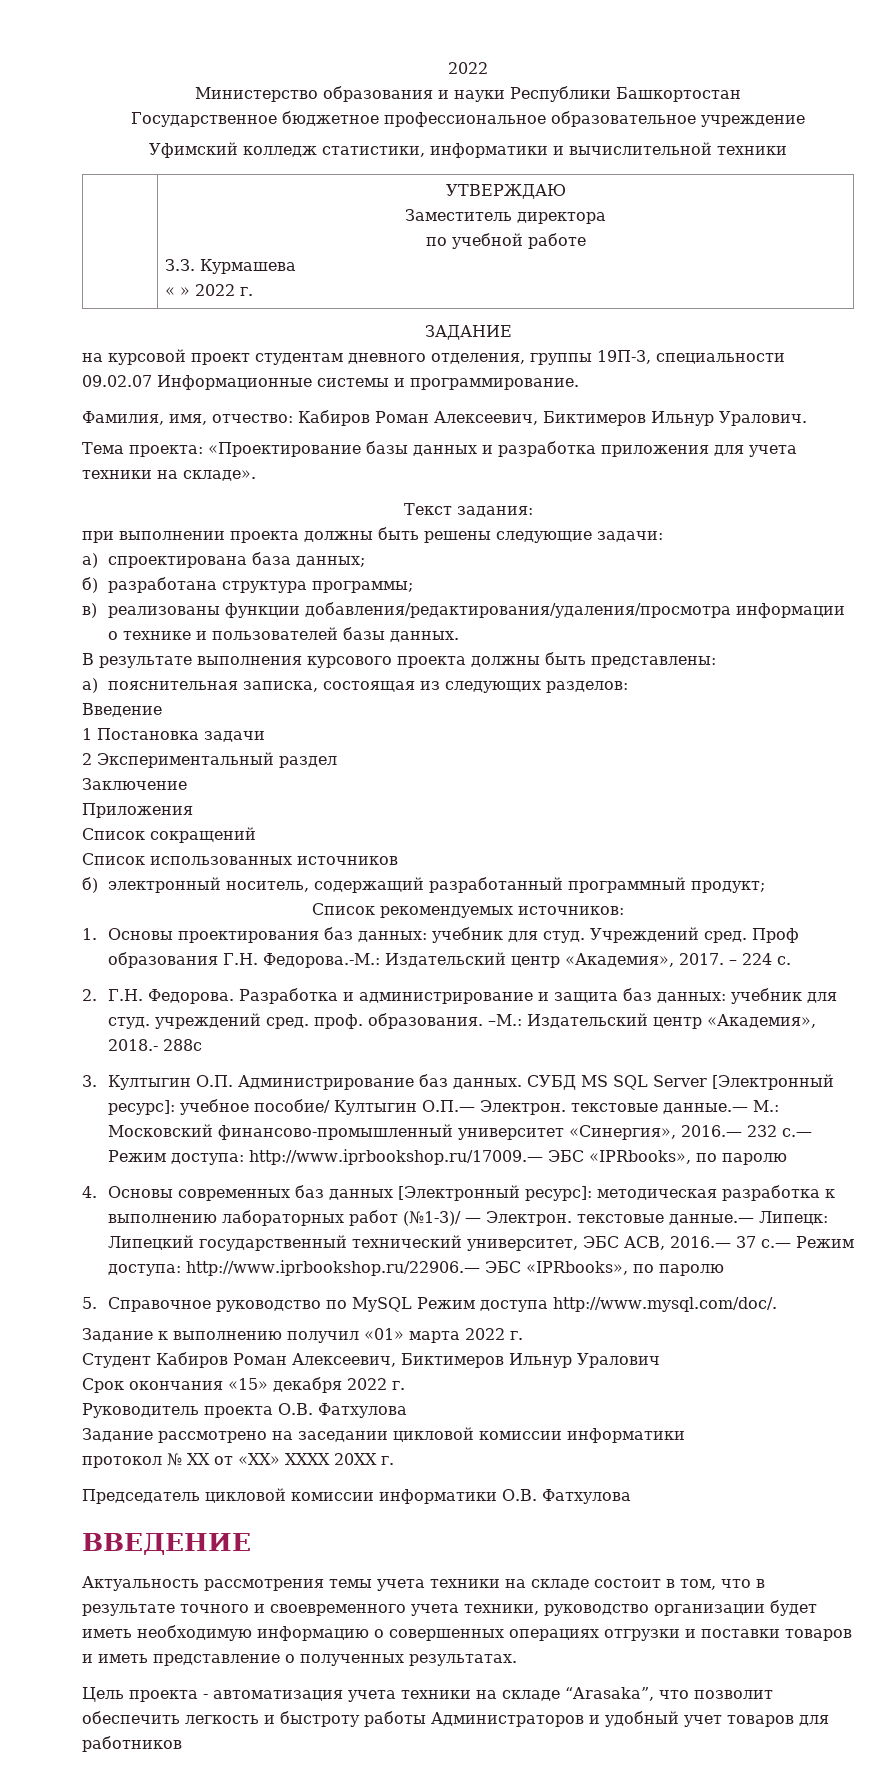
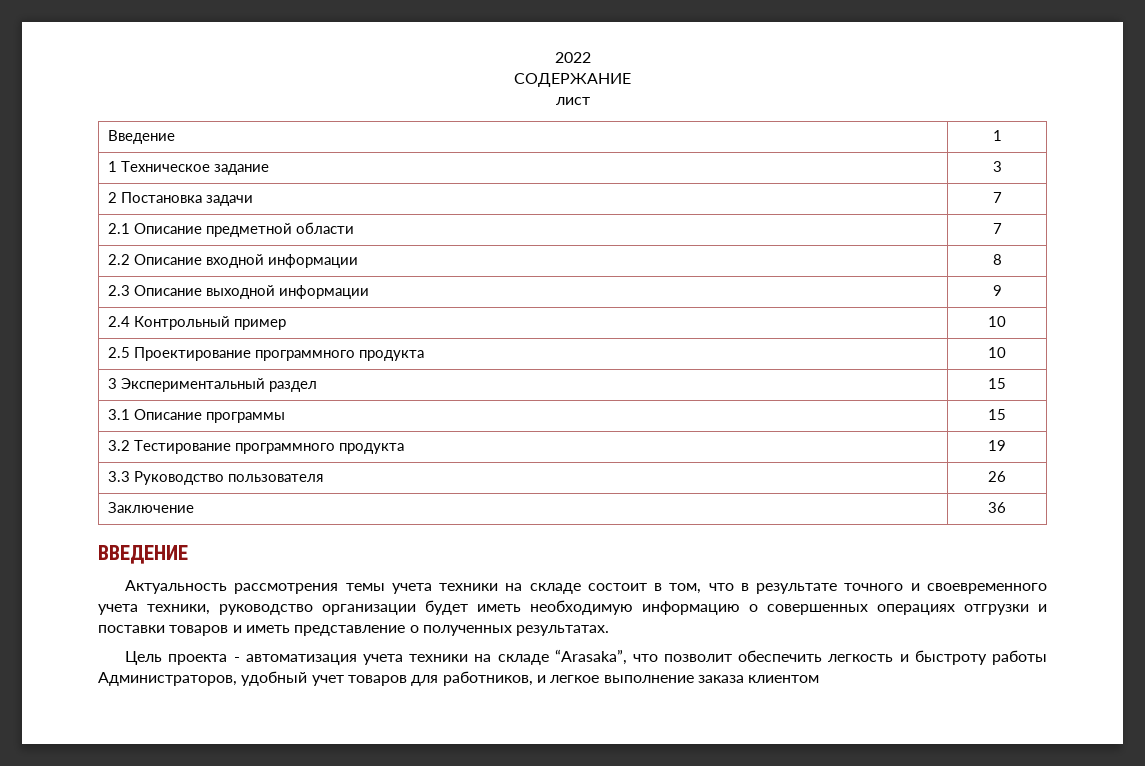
- Министерство образования и науки Республики Башкортостан
- Государственное бюджетное профессиональное образовательное учреждение
- Уфимский колледж статистики, информатики и вычислительной техники
- | УТВЕРЖДАЮ
- Заместитель директора
- по учебной работе
- З.З. Курмашева
- « » 2022 г.
- ЗАДАНИЕ
- на курсовой проект студентам дневного отделения, группы 19П-3, специальности 09.02.07 Информационные системы и программирование.
- Фамилия, имя, отчество: Кабиров Роман Алексеевич, Биктимеров Ильнур Уралович.
- Тема проекта: «Проектирование базы данных и разработка приложения для учета техники на складе».
- Текст задания:
- при выполнении проекта должны быть решены следующие задачи:
- а) спроектирована база данных;
- б) разработана структура программы;
- в) реализованы функции добавления/редактирования/удаления/просмотра информации о технике и пользователей базы данных.
- В результате выполнения курсового проекта должны быть представлены:
- а) пояснительная записка, состоящая из следующих разделов:
- Введение
- 1 Постановка задачи
- 2 Экспериментальный раздел
- Заключение
- Приложения
- Список сокращений
- Список использованных источников
- б) электронный носитель, содержащий разработанный программный продукт;
- Список рекомендуемых источников:
- 1. Основы проектирования баз данных: учебник для студ. Учреждений сред. Проф образования Г.Н. Федорова.-М.: Издательский центр «Академия», 2017. – 224 с.
- 2. Г.Н. Федорова. Разработка и администрирование и защита баз данных: учебник для студ. учреждений сред. проф. образования. –М.: Издательский центр «Академия», 2018.- 288с
- 3. Култыгин О.П. Администрирование баз данных. СУБД MS SQL Server [Электронный ресурс]: учебное пособие/ Култыгин О.П.— Электрон. текстовые данные.— М.: Московский финансово-промышленный университет «Синергия», 2016.— 232 c.— Режим доступа: http://www.iprbookshop.ru/17009.— ЭБС «IPRbooks», по паролю
- 4. Основы современных баз данных [Электронный ресурс]: методическая разработка к выполнению лабораторных работ (№1-3)/ — Электрон. текстовые данные.— Липецк: Липецкий государственный технический университет, ЭБС АСВ, 2016.— 37 c.— Режим доступа: http://www.iprbookshop.ru/22906.— ЭБС «IPRbooks», по паролю
- 5. Справочное руководство по MySQL Режим доступа http://www.mysql.com/doc/.
- Задание к выполнению получил «01» марта 2022 г.
- Студент Кабиров Роман Алексеевич, Биктимеров Ильнур Уралович
- Срок окончания «15» декабря 2022 г.
- Руководитель проекта О.В. Фатхулова
- Задание рассмотрено на заседании цикловой комиссии информатики
- протокол № ХХ от «ХХ» ХХХХ 20ХХ г.
- Председатель цикловой комиссии информатики О.В. Фатхулова
+ СОДЕРЖАНИЕ
+ лист
+ Введение | 1
+ 1 Техническое задание | 3
+ 2 Постановка задачи | 7
+ 2.1 Описание предметной области | 7
+ 2.2 Описание входной информации | 8
+ 2.3 Описание выходной информации | 9
+ 2.4 Контрольный пример | 10
+ 2.5 Проектирование программного продукта | 10
+ 3 Экспериментальный раздел | 15
+ 3.1 Описание программы | 15
+ 3.2 Тестирование программного продукта | 19
+ 3.3 Руководство пользователя | 26
+ Заключение | 36
- Цель проекта - автоматизация учета техники на складе “Arasaka”, что позволит обеспечить легкость и быстроту работы Администраторов и удобный учет товаров для работников
+ Цель проекта - автоматизация учета техники на складе “Arasaka”, что позволит обеспечить легкость и быстроту работы Администраторов, удобный учет товаров для работников, и легкое выполнение заказа клиентом

